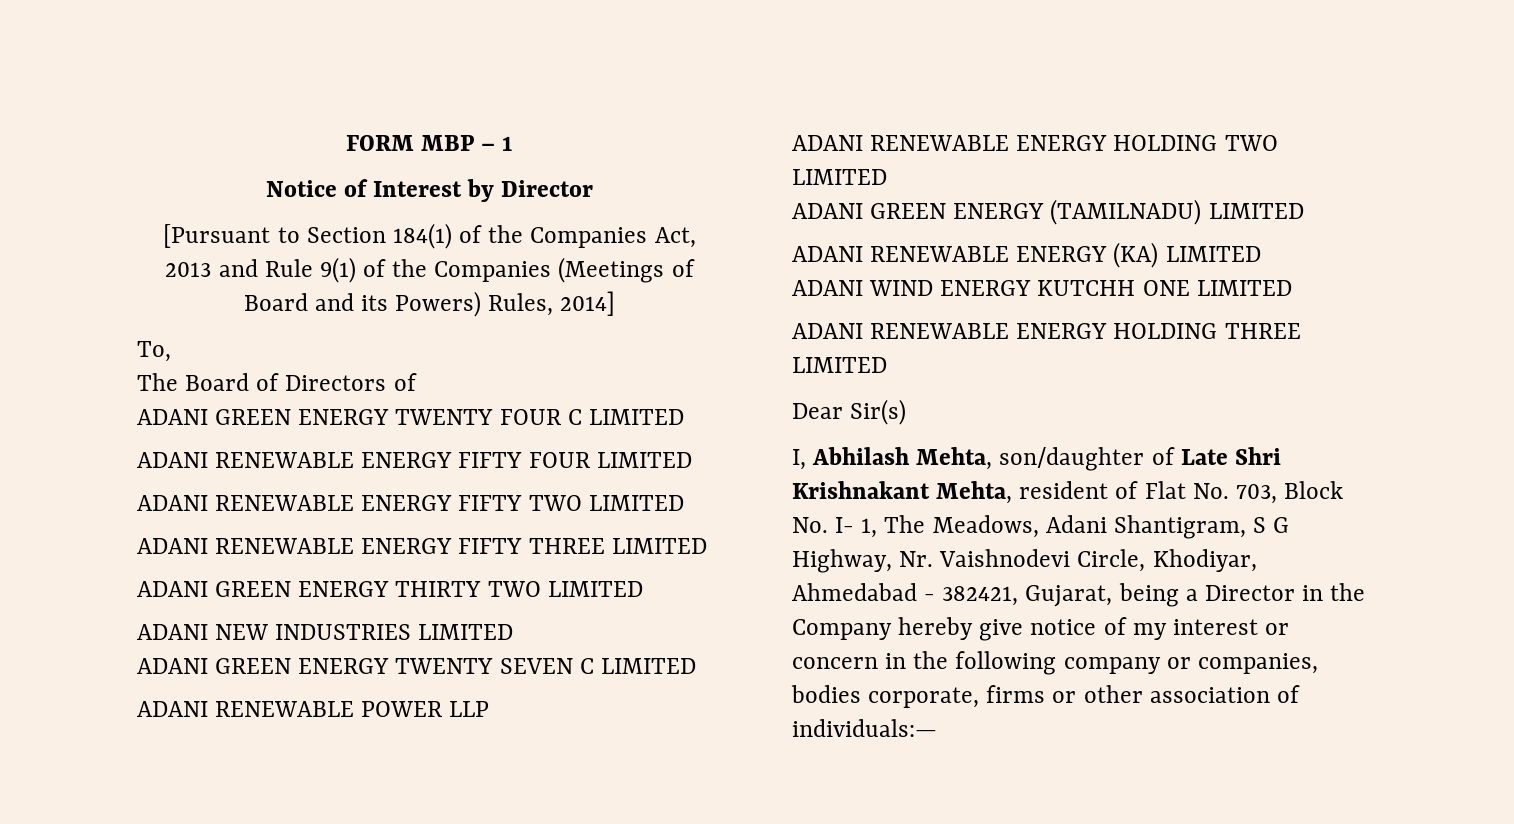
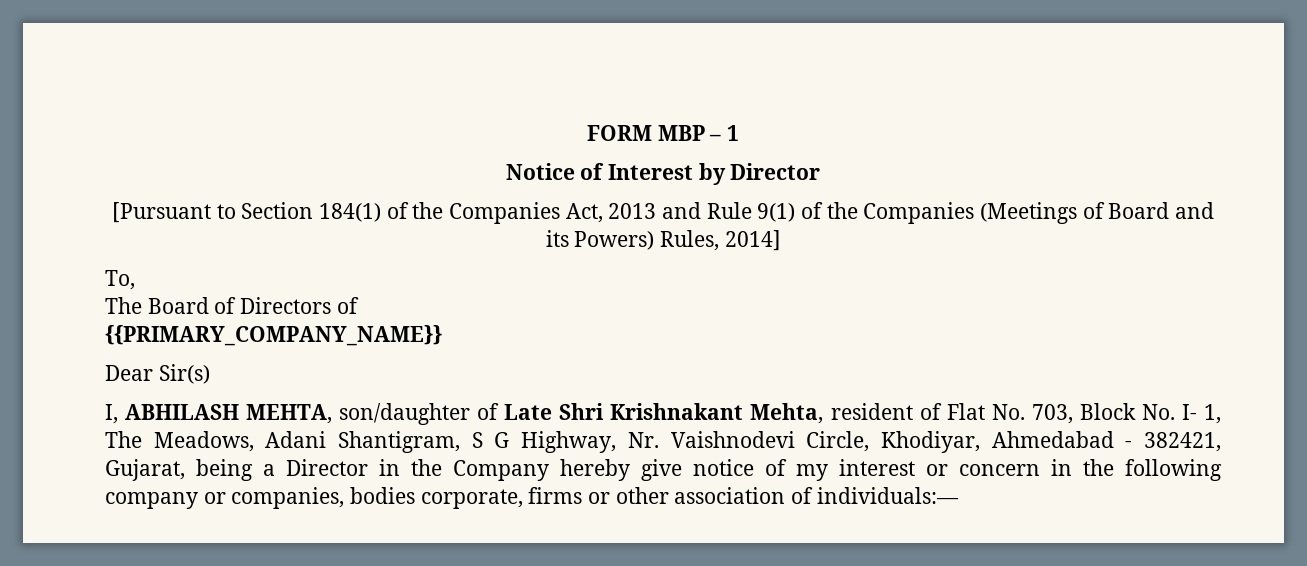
- ADANI GREEN ENERGY TWENTY FOUR C LIMITED
- ADANI RENEWABLE ENERGY FIFTY FOUR LIMITED
- ADANI RENEWABLE ENERGY FIFTY TWO LIMITED
- ADANI RENEWABLE ENERGY FIFTY THREE LIMITED
- ADANI GREEN ENERGY THIRTY TWO LIMITED
- ADANI NEW INDUSTRIES LIMITED
- ADANI GREEN ENERGY TWENTY SEVEN C LIMITED
- ADANI RENEWABLE POWER LLP
- ADANI RENEWABLE ENERGY HOLDING TWO LIMITED
- ADANI GREEN ENERGY (TAMILNADU) LIMITED
- ADANI RENEWABLE ENERGY (KA) LIMITED
- ADANI WIND ENERGY KUTCHH ONE LIMITED
- ADANI RENEWABLE ENERGY HOLDING THREE LIMITED
+ {{PRIMARY_COMPANY_NAME}}
- I, Abhilash Mehta, son/daughter of Late Shri Krishnakant Mehta, resident of Flat No. 703, Block No. I- 1, The Meadows, Adani Shantigram, S G Highway, Nr. Vaishnodevi Circle, Khodiyar, Ahmedabad - 382421, Gujarat, being a Director in the Company hereby give notice of my interest or concern in the following company or companies, bodies corporate, firms or other association of individuals:—
+ I, ABHILASH MEHTA, son/daughter of Late Shri Krishnakant Mehta, resident of Flat No. 703, Block No. I- 1, The Meadows, Adani Shantigram, S G Highway, Nr. Vaishnodevi Circle, Khodiyar, Ahmedabad - 382421, Gujarat, being a Director in the Company hereby give notice of my interest or concern in the following company or companies, bodies corporate, firms or other association of individuals:—

